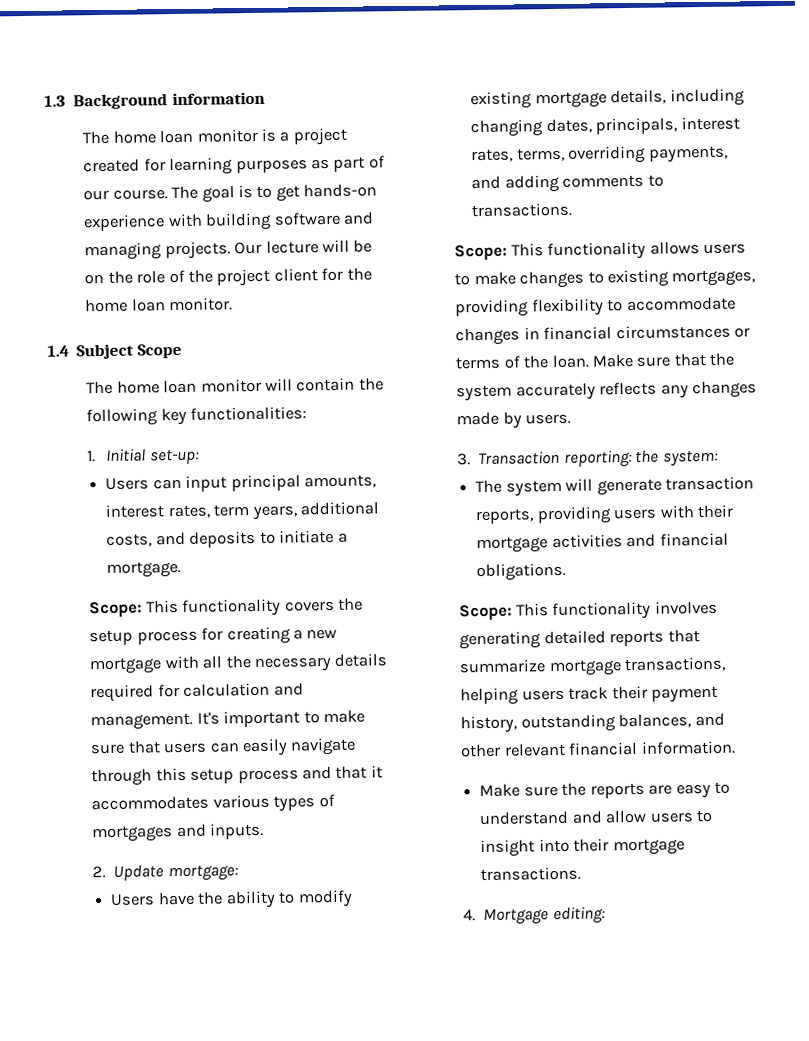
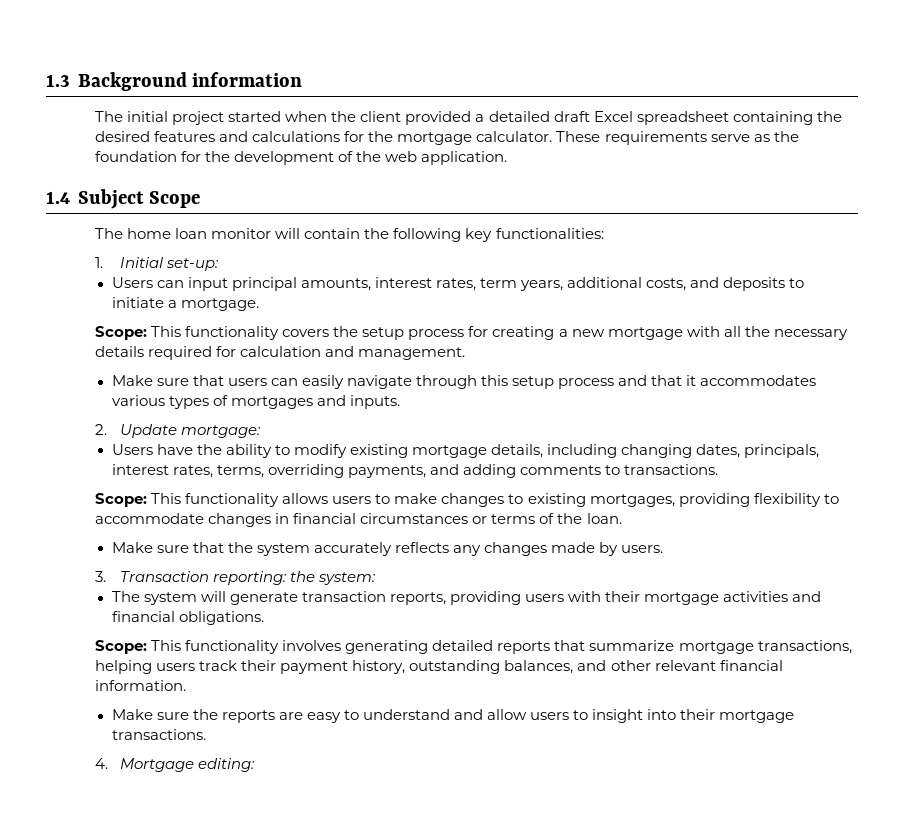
- The home loan monitor is a project created for learning purposes as part of our course. The goal is to get hands-on experience with building software and managing projects. Our lecture will be on the role of the project client for the home loan monitor.
+ The initial project started when the client provided a detailed draft Excel spreadsheet containing the desired features and calculations for the mortgage calculator. These requirements serve as the foundation for the development of the web application.
- Scope: This functionality covers the setup process for creating a new mortgage with all the necessary details required for calculation and management. It's important to make sure that users can easily navigate through this setup process and that it accommodates various types of mortgages and inputs.
+ Scope: This functionality covers the setup process for creating a new mortgage with all the necessary details required for calculation and management.
+ Make sure that users can easily navigate through this setup process and that it accommodates various types of mortgages and inputs.
- Scope: This functionality allows users to make changes to existing mortgages, providing flexibility to accommodate changes in financial circumstances or terms of the loan. Make sure that the system accurately reflects any changes made by users.
+ Scope: This functionality allows users to make changes to existing mortgages, providing flexibility to accommodate changes in financial circumstances or terms of the loan.
+ Make sure that the system accurately reflects any changes made by users.

